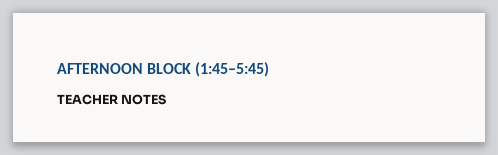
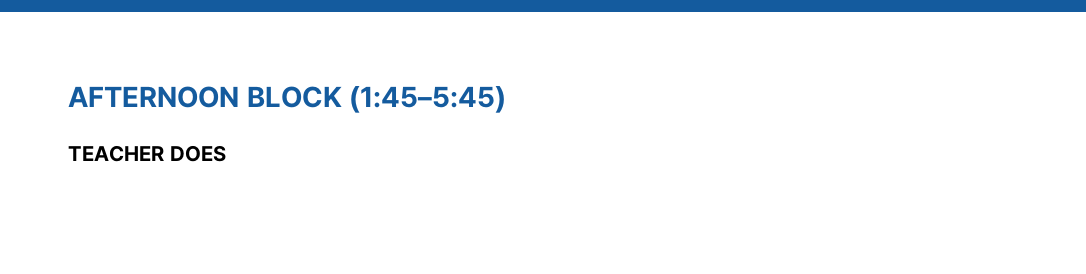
- TEACHER NOTES
+ TEACHER DOES

